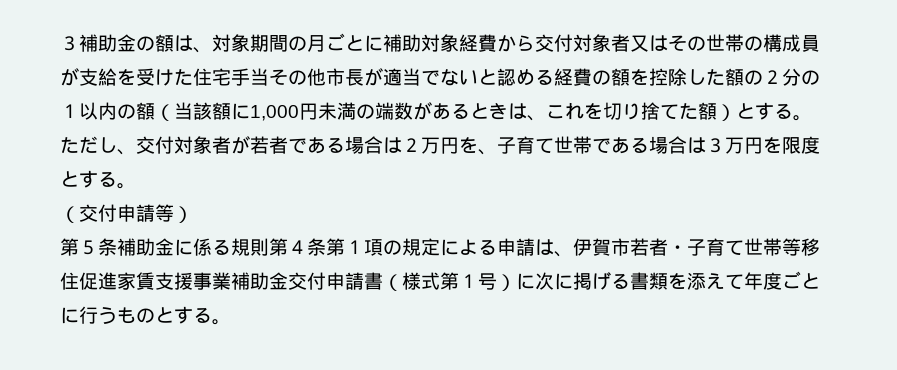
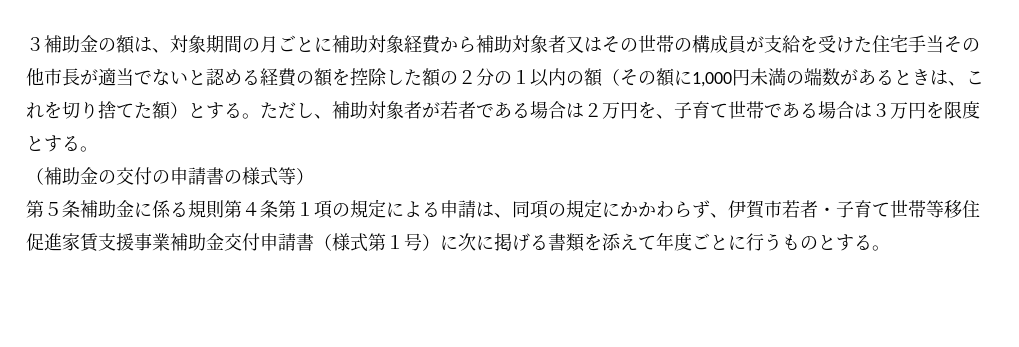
- ３補助金の額は、対象期間の月ごとに補助対象経費から交付対象者又はその世帯の構成員が支給を受けた住宅手当その他市長が適当でないと認める経費の額を控除した額の２分の１以内の額（当該額に1,000円未満の端数があるときは、これを切り捨てた額）とする。
+ ３補助金の額は、対象期間の月ごとに補助対象経費から補助対象者又はその世帯の構成員が支給を受けた住宅手当その他市長が適当でないと認める経費の額を控除した額の２分の１以内の額（その額に1,000円未満の端数があるときは、これを切り捨てた額）とする。
- ただし、交付対象者が若者である場合は２万円を、子育て世帯である場合は３万円を限度とする。
+ ただし、補助対象者が若者である場合は２万円を、子育て世帯である場合は３万円を限度とする。
- （交付申請等）
+ （補助金の交付の申請書の様式等）
- 第５条補助金に係る規則第４条第１項の規定による申請は、伊賀市若者・子育て世帯等移住促進家賃支援事業補助金交付申請書（様式第１号）に次に掲げる書類を添えて年度ごとに行うものとする。
+ 第５条補助金に係る規則第４条第１項の規定による申請は、同項の規定にかかわらず、伊賀市若者・子育て世帯等移住促進家賃支援事業補助金交付申請書（様式第１号）に次に掲げる書類を添えて年度ごとに行うものとする。

